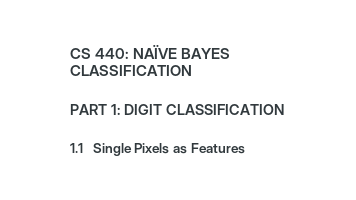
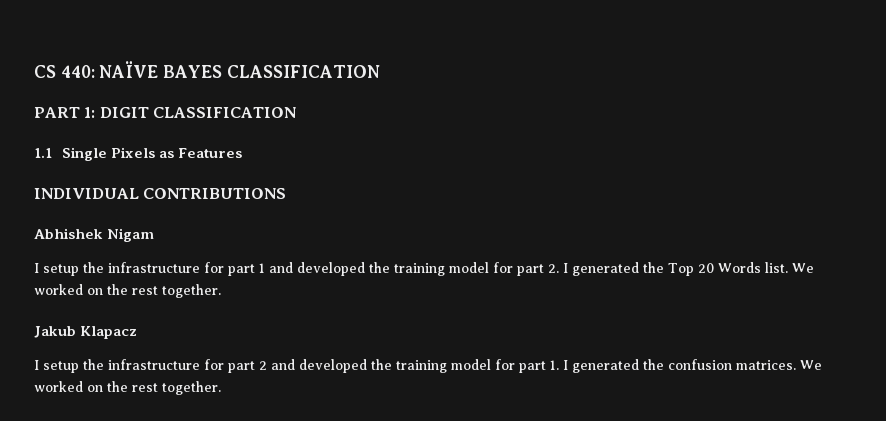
+ INDIVIDUAL CONTRIBUTIONS
+ Abhishek Nigam
+ I setup the infrastructure for part 1 and developed the training model for part 2. I generated the Top 20 Words list. We worked on the rest together.
+ Jakub Klapacz
+ I setup the infrastructure for part 2 and developed the training model for part 1. I generated the confusion matrices. We worked on the rest together.

